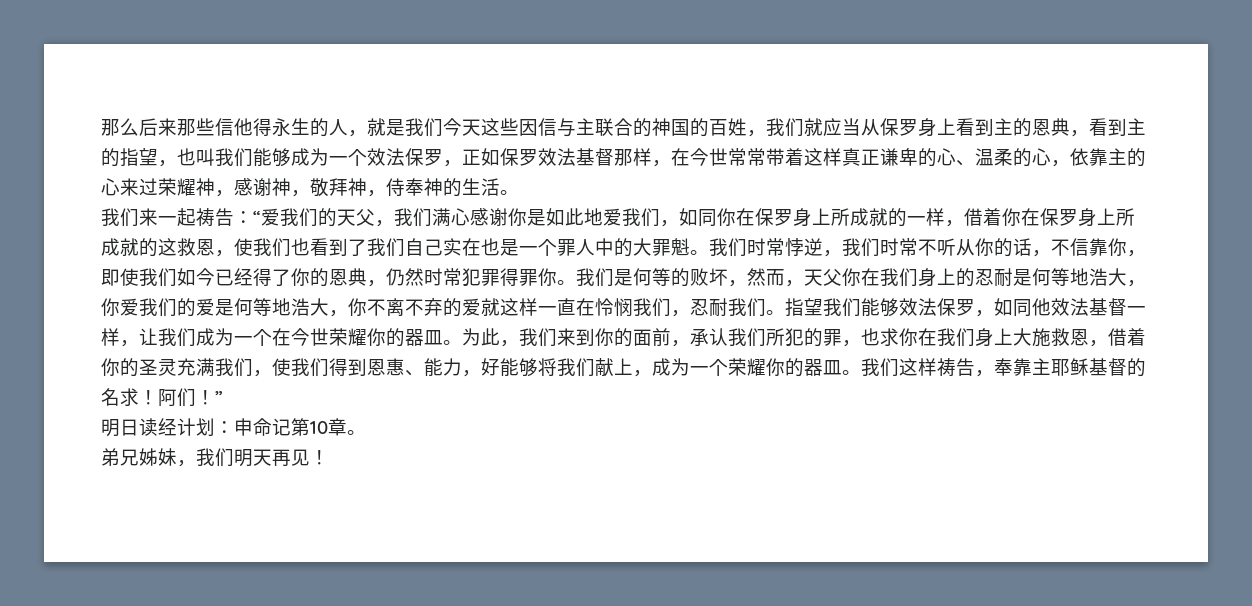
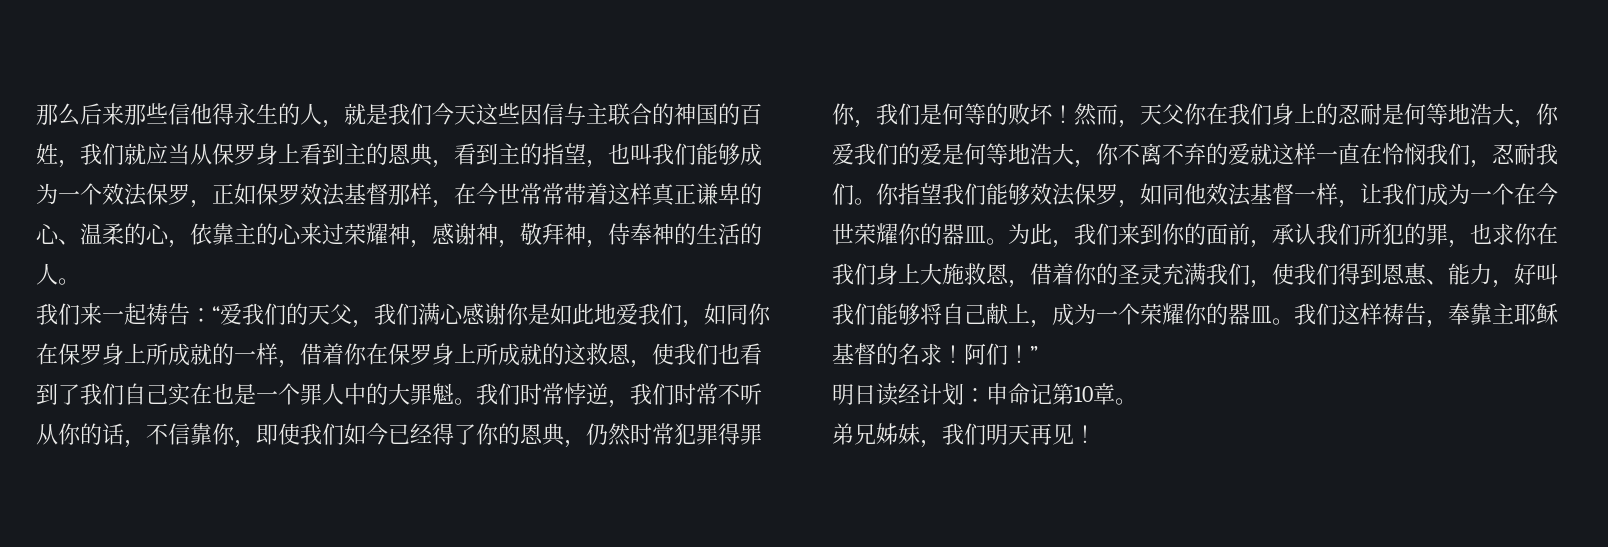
- 那么后来那些信他得永生的人，就是我们今天这些因信与主联合的神国的百姓，我们就应当从保罗身上看到主的恩典，看到主的指望，也叫我们能够成为一个效法保罗，正如保罗效法基督那样，在今世常常带着这样真正谦卑的心、温柔的心，依靠主的心来过荣耀神，感谢神，敬拜神，侍奉神的生活。
+ 那么后来那些信他得永生的人，就是我们今天这些因信与主联合的神国的百姓，我们就应当从保罗身上看到主的恩典，看到主的指望，也叫我们能够成为一个效法保罗，正如保罗效法基督那样，在今世常常带着这样真正谦卑的心、温柔的心，依靠主的心来过荣耀神，感谢神，敬拜神，侍奉神的生活的人。
- 我们时常悖逆，我们时常不听从你的话，不信靠你，即使我们如今已经得了你的恩典，仍然时常犯罪得罪你。我们是何等的败坏，然而，天父你在我们身上的忍耐是何等地浩大，你爱我们的爱是何等地浩大，你不离不弃的爱就这样一直在怜悯我们，忍耐我们。
+ 我们时常悖逆，我们时常不听从你的话，不信靠你，即使我们如今已经得了你的恩典，仍然时常犯罪得罪你，我们是何等的败坏！然而，天父你在我们身上的忍耐是何等地浩大，你爱我们的爱是何等地浩大，你不离不弃的爱就这样一直在怜悯我们，忍耐我们。
- 指望我们能够效法保罗，如同他效法基督一样，让我们成为一个在今世荣耀你的器皿。
+ 你指望我们能够效法保罗，如同他效法基督一样，让我们成为一个在今世荣耀你的器皿。
- 为此，我们来到你的面前，承认我们所犯的罪，也求你在我们身上大施救恩，借着你的圣灵充满我们，使我们得到恩惠、能力，好能够将我们献上，成为一个荣耀你的器皿。
+ 为此，我们来到你的面前，承认我们所犯的罪，也求你在我们身上大施救恩，借着你的圣灵充满我们，使我们得到恩惠、能力，好叫我们能够将自己献上，成为一个荣耀你的器皿。

